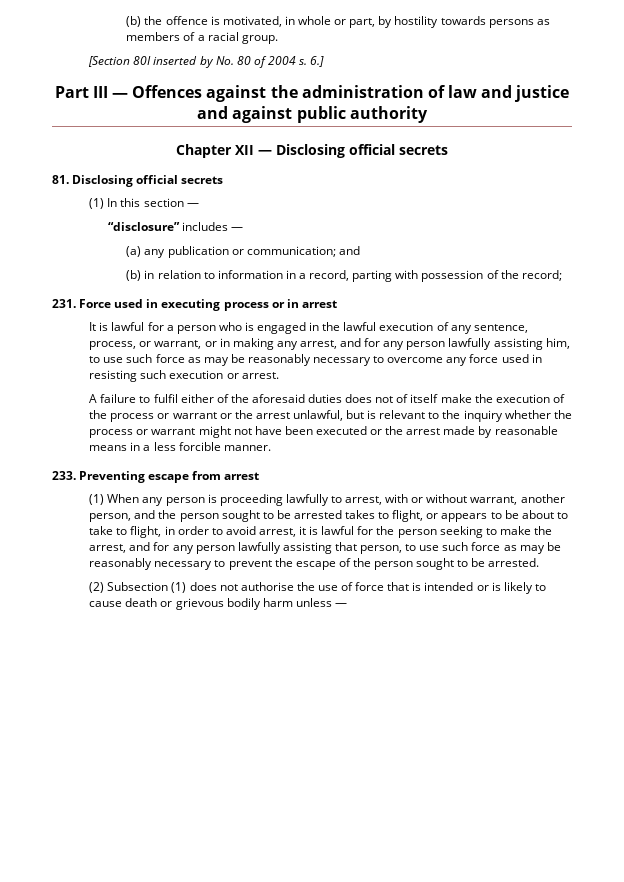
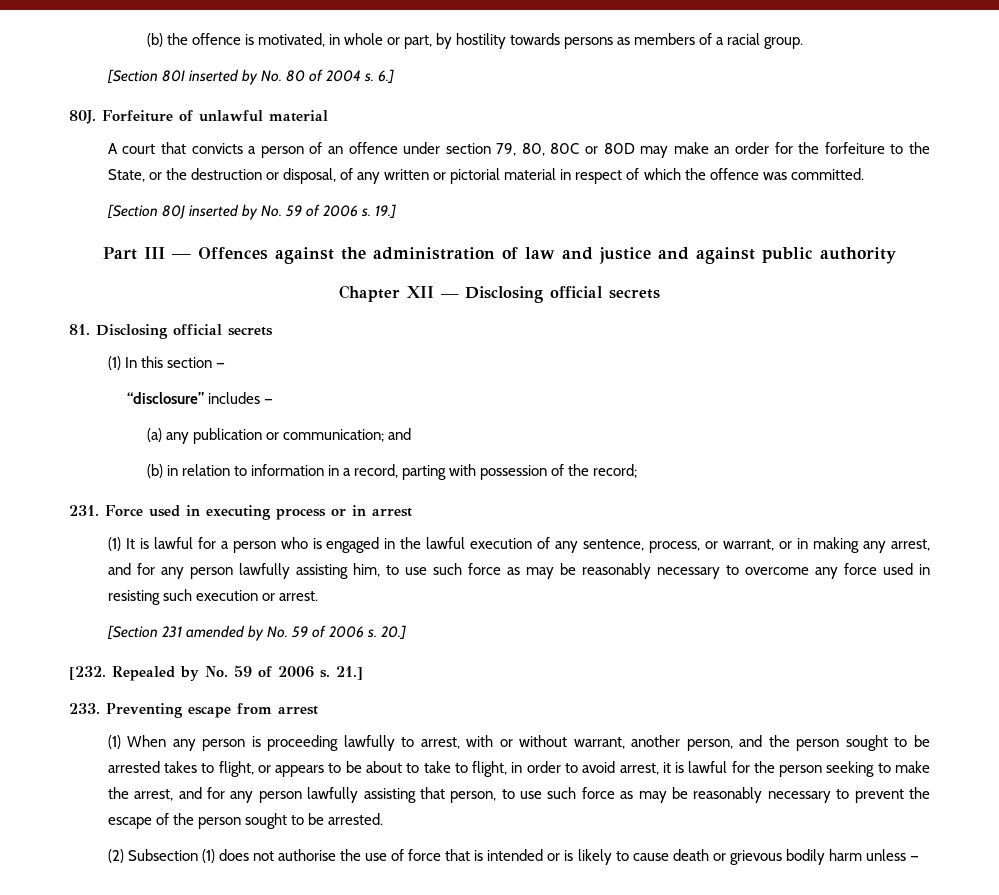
+ 80J. Forfeiture of unlawful material
+ A court that convicts a person of an offence under section 79, 80, 80C or 80D may make an order for the forfeiture to the State, or the destruction or disposal, of any written or pictorial material in respect of which the offence was committed.
+ [Section 80J inserted by No. 59 of 2006 s. 19.]
- It is lawful for a person who is engaged in the lawful execution of any sentence, process, or warrant, or in making any arrest, and for any person lawfully assisting him, to use such force as may be reasonably necessary to overcome any force used in resisting such execution or arrest.
+ (1) It is lawful for a person who is engaged in the lawful execution of any sentence, process, or warrant, or in making any arrest, and for any person lawfully assisting him, to use such force as may be reasonably necessary to overcome any force used in resisting such execution or arrest.
- A failure to fulfil either of the aforesaid duties does not of itself make the execution of the process or warrant or the arrest unlawful, but is relevant to the inquiry whether the process or warrant might not have been executed or the arrest made by reasonable means in a less forcible manner.
+ [Section 231 amended by No. 59 of 2006 s. 20.]
+ [232. Repealed by No. 59 of 2006 s. 21.]

